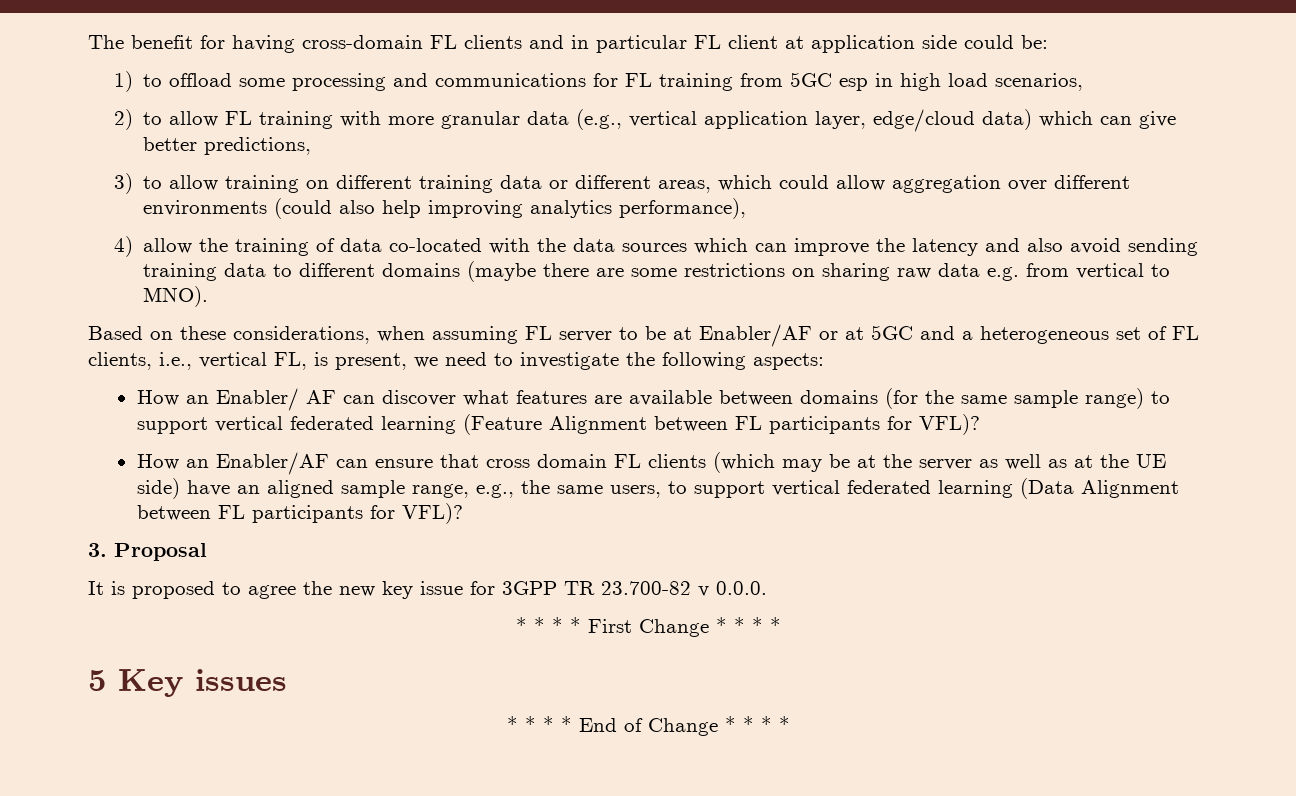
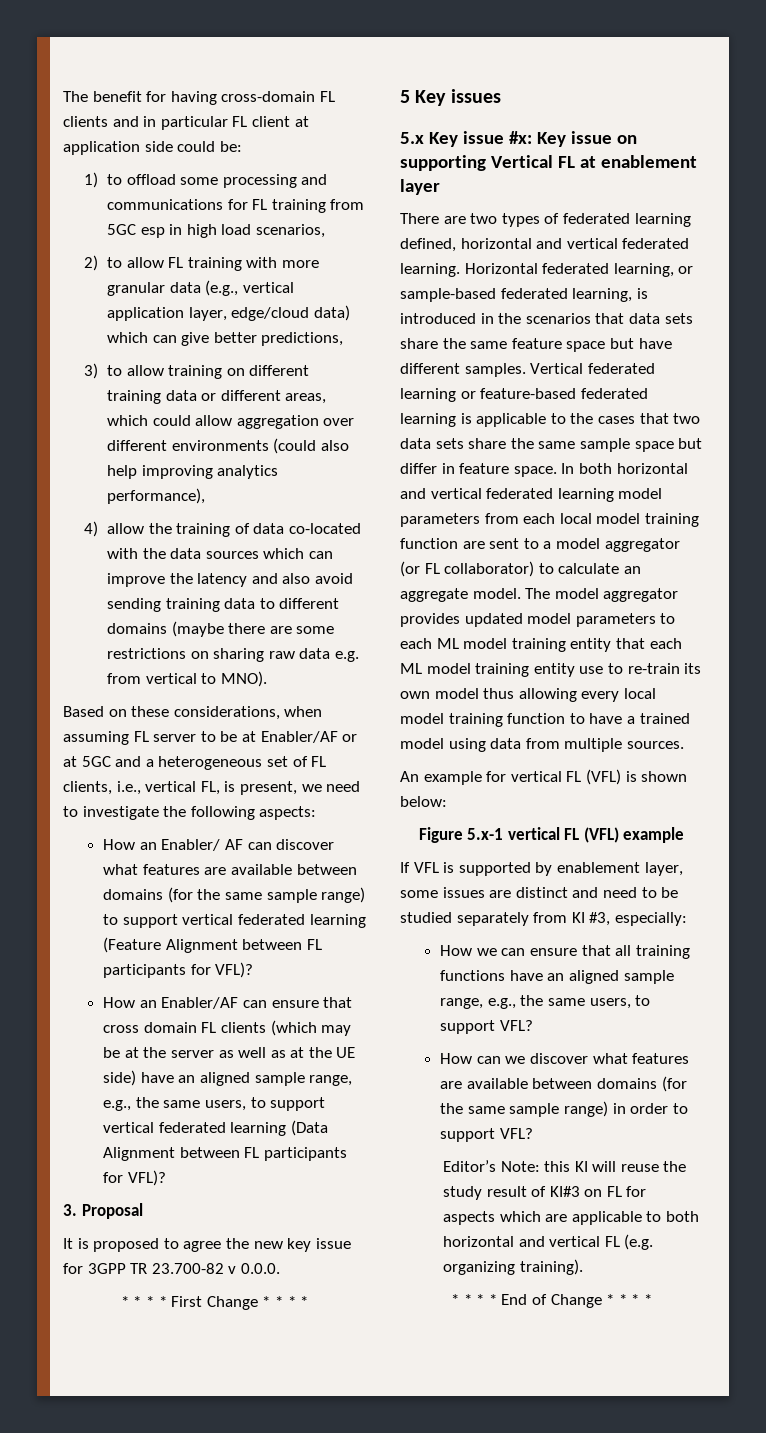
+ 5.x Key issue #x: Key issue on supporting Vertical FL at enablement layer
+ There are two types of federated learning defined, horizontal and vertical federated learning. Horizontal federated learning, or sample-based federated learning, is introduced in the scenarios that data sets share the same feature space but have different samples. Vertical federated learning or feature-based federated learning is applicable to the cases that two data sets share the same sample space but differ in feature space. In both horizontal and vertical federated learning model parameters from each local model training function are sent to a model aggregator (or FL collaborator) to calculate an aggregate model. The model aggregator provides updated model parameters to each ML model training entity that each ML model training entity use to re-train its own model thus allowing every local model training function to have a trained model using data from multiple sources.
+ An example for vertical FL (VFL) is shown below:
+ Figure 5.x-1 vertical FL (VFL) example
+ If VFL is supported by enablement layer, some issues are distinct and need to be studied separately from KI #3, especially:
+ How we can ensure that all training functions have an aligned sample range, e.g., the same users, to support VFL?
+ How can we discover what features are available between domains (for the same sample range) in order to support VFL?
+ Editor’s Note: this KI will reuse the study result of KI#3 on FL for aspects which are applicable to both horizontal and vertical FL (e.g. organizing training).

